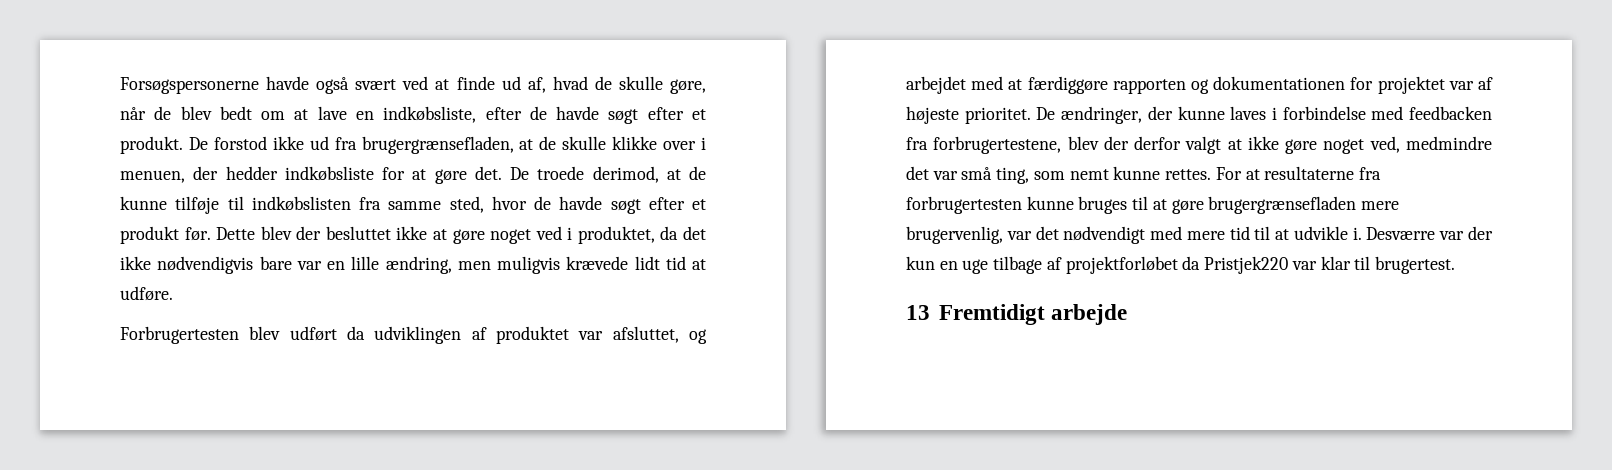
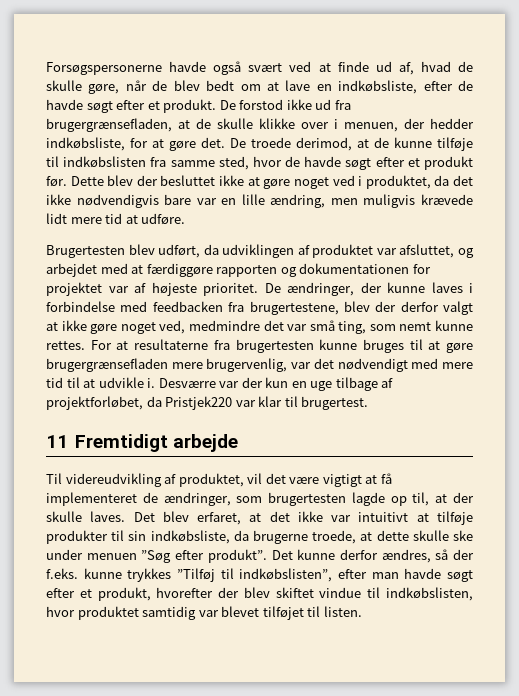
- De forstod ikke ud fra brugergrænsefladen, at de skulle klikke over i menuen, der hedder indkøbsliste for at gøre det.
+ De forstod ikke ud fra brugergrænsefladen, at de skulle klikke over i menuen, der hedder indkøbsliste, for at gøre det.
- Dette blev der besluttet ikke at gøre noget ved i produktet, da det ikke nødvendigvis bare var en lille ændring, men muligvis krævede lidt tid at udføre.
+ Dette blev der besluttet ikke at gøre noget ved i produktet, da det ikke nødvendigvis bare var en lille ændring, men muligvis krævede lidt mere tid at udføre.
- Forbrugertesten blev udført da udviklingen af produktet var afsluttet, og arbejdet med at færdiggøre rapporten og dokumentationen for projektet var af højeste prioritet.
+ Brugertesten blev udført, da udviklingen af produktet var afsluttet, og arbejdet med at færdiggøre rapporten og dokumentationen for projektet var af højeste prioritet.
- De ændringer, der kunne laves i forbindelse med feedbacken fra forbrugertestene, blev der derfor valgt at ikke gøre noget ved, medmindre det var små ting, som nemt kunne rettes.
+ De ændringer, der kunne laves i forbindelse med feedbacken fra brugertestene, blev der derfor valgt at ikke gøre noget ved, medmindre det var små ting, som nemt kunne rettes.
- For at resultaterne fra forbrugertesten kunne bruges til at gøre brugergrænsefladen mere brugervenlig, var det nødvendigt med mere tid til at udvikle i.
+ For at resultaterne fra brugertesten kunne bruges til at gøre brugergrænsefladen mere brugervenlig, var det nødvendigt med mere tid til at udvikle i.
- Desværre var der kun en uge tilbage af projektforløbet da Pristjek220 var klar til brugertest.
+ Desværre var der kun en uge tilbage af projektforløbet, da Pristjek220 var klar til brugertest.
- 13 Fremtidigt arbejde
+ 11 Fremtidigt arbejde
+ Til videreudvikling af produktet, vil det være vigtigt at få implementeret de ændringer, som brugertesten lagde op til, at der skulle laves. Det blev erfaret, at det ikke var intuitivt at tilføje produkter til sin indkøbsliste, da brugerne troede, at dette skulle ske under menuen ”Søg efter produkt”. Det kunne derfor ændres, så der f.eks. kunne trykkes ”Tilføj til indkøbslisten”, efter man havde søgt efter et produkt, hvorefter der blev skiftet vindue til indkøbslisten, hvor produktet samtidig var blevet tilføjet til listen.

